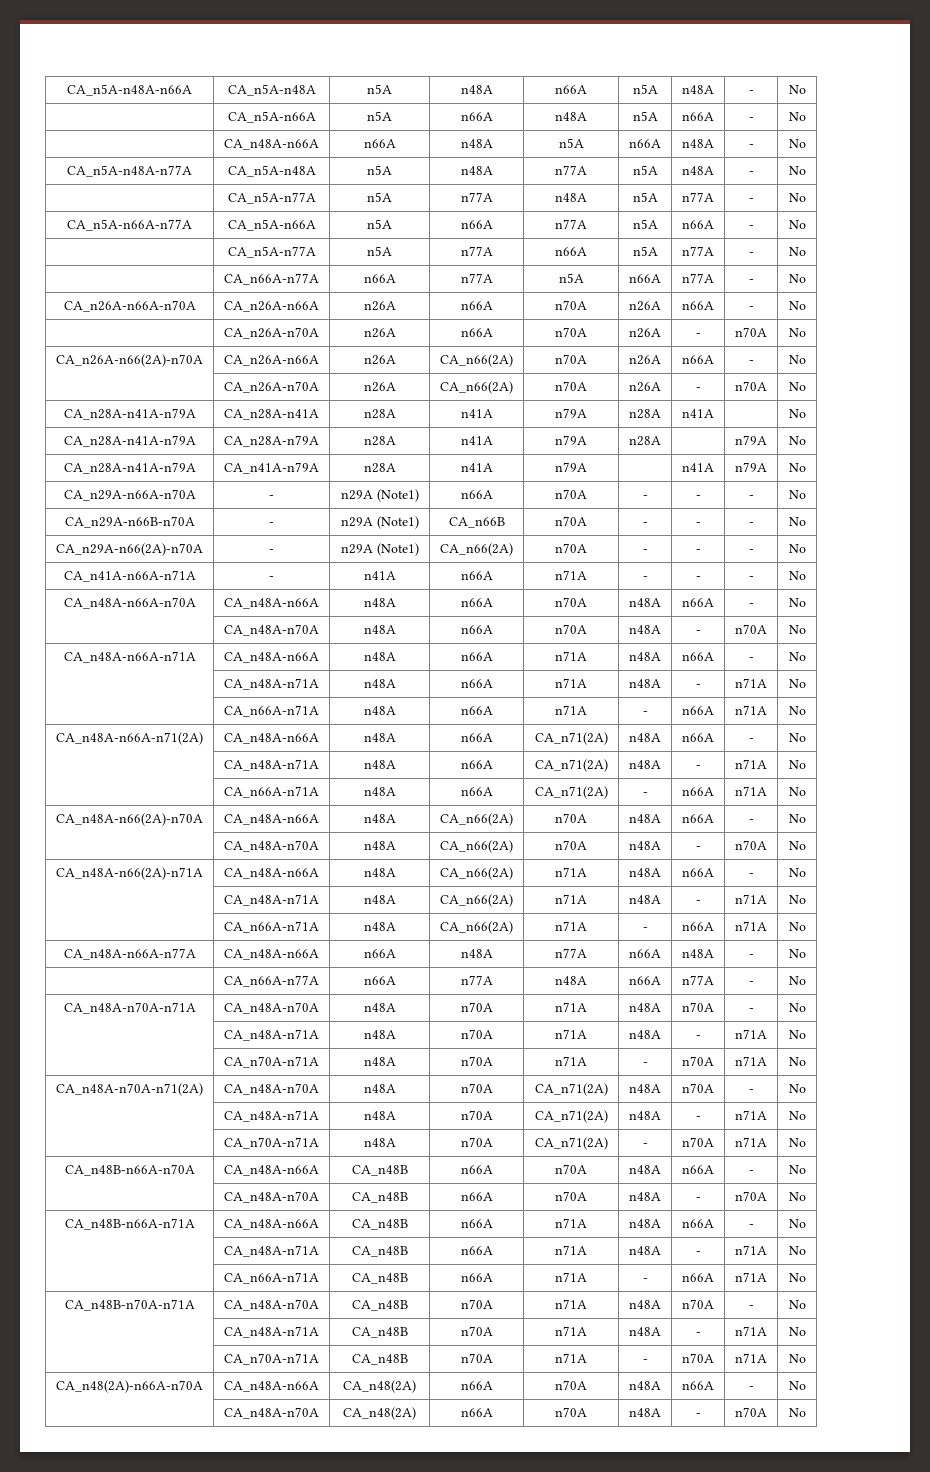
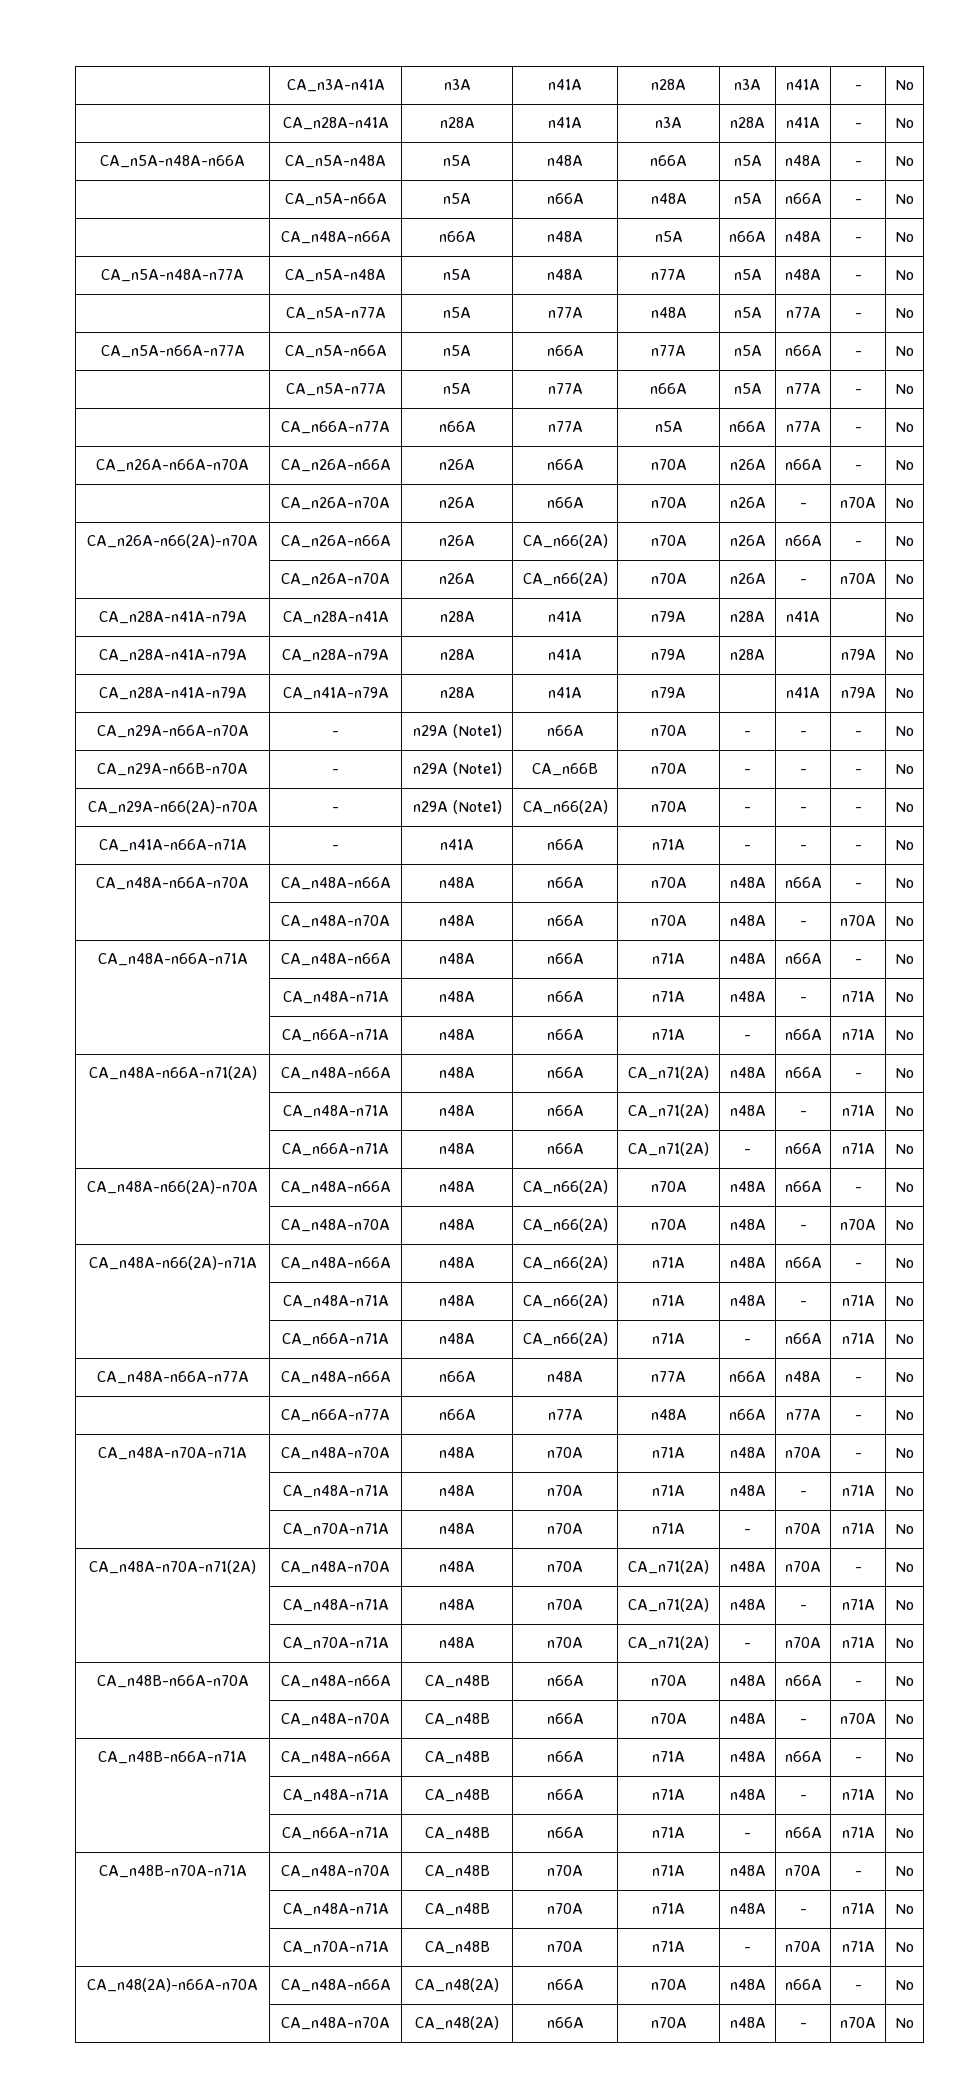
+ | CA_n3A-n41A | n3A | n41A | n28A | n3A | n41A | - | No
+ | CA_n28A-n41A | n28A | n41A | n3A | n28A | n41A | - | No

